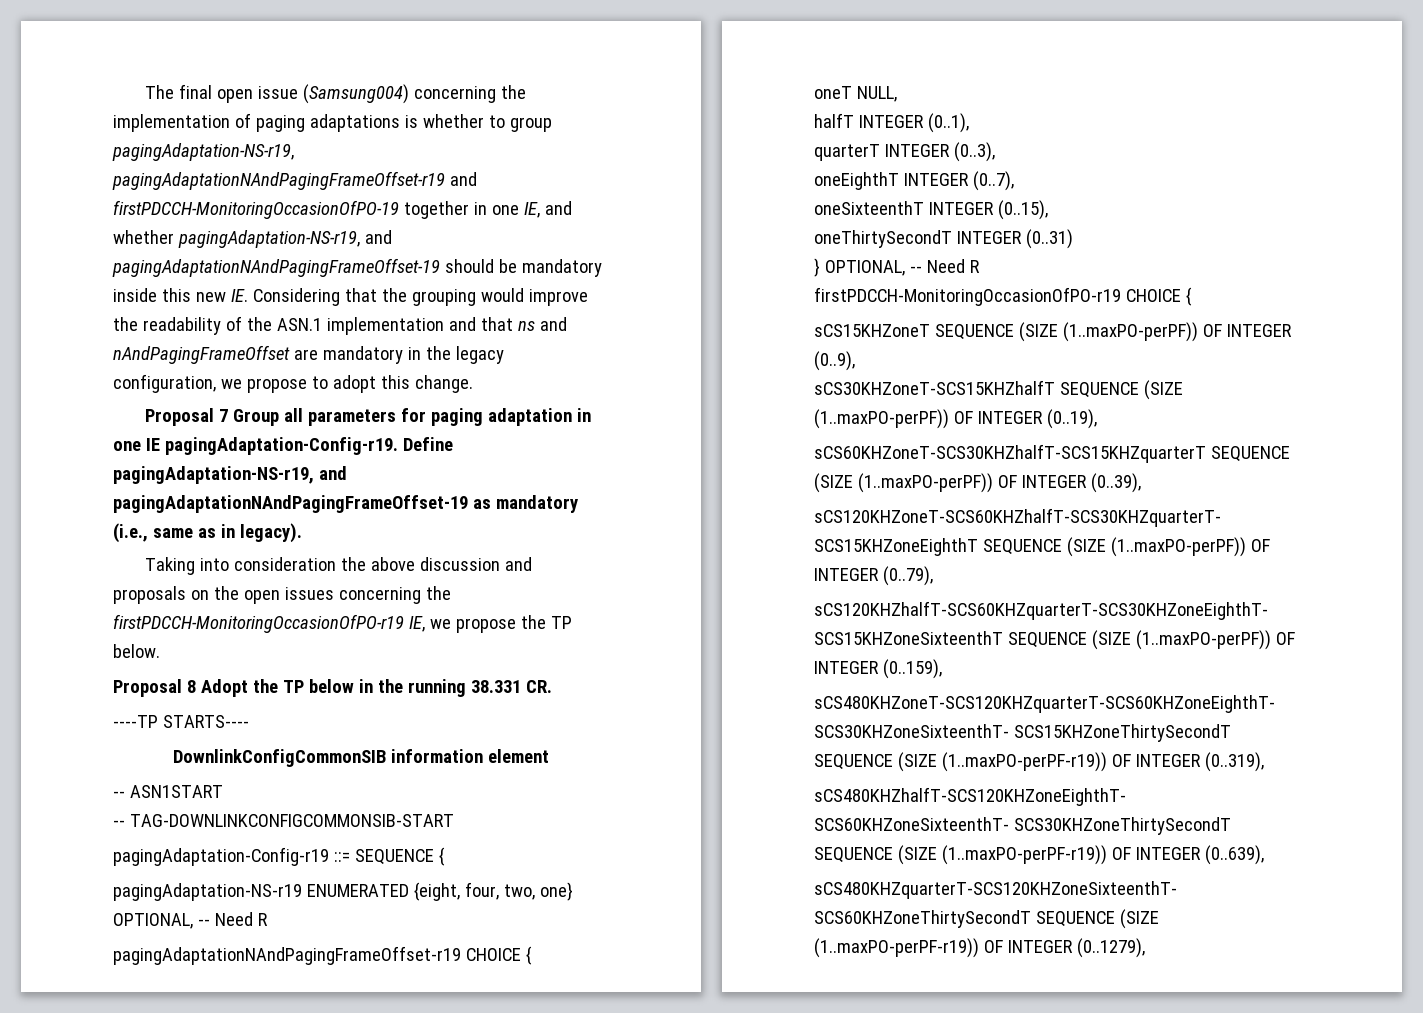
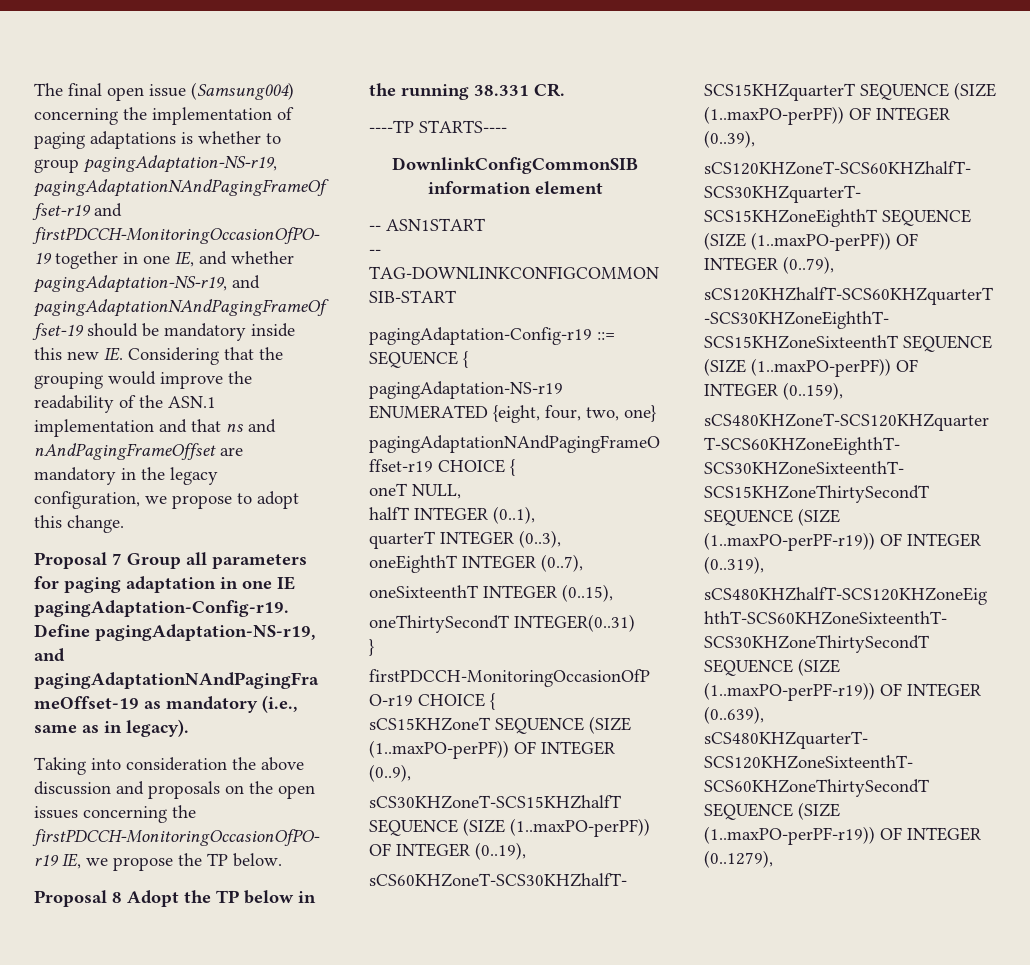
- pagingAdaptation-NS-r19 ENUMERATED {eight, four, two, one} OPTIONAL, -- Need R
+ pagingAdaptation-NS-r19 ENUMERATED {eight, four, two, one}
- oneThirtySecondT INTEGER (0..31)
+ oneThirtySecondT INTEGER(0..31)
- } OPTIONAL, -- Need R
+ }

